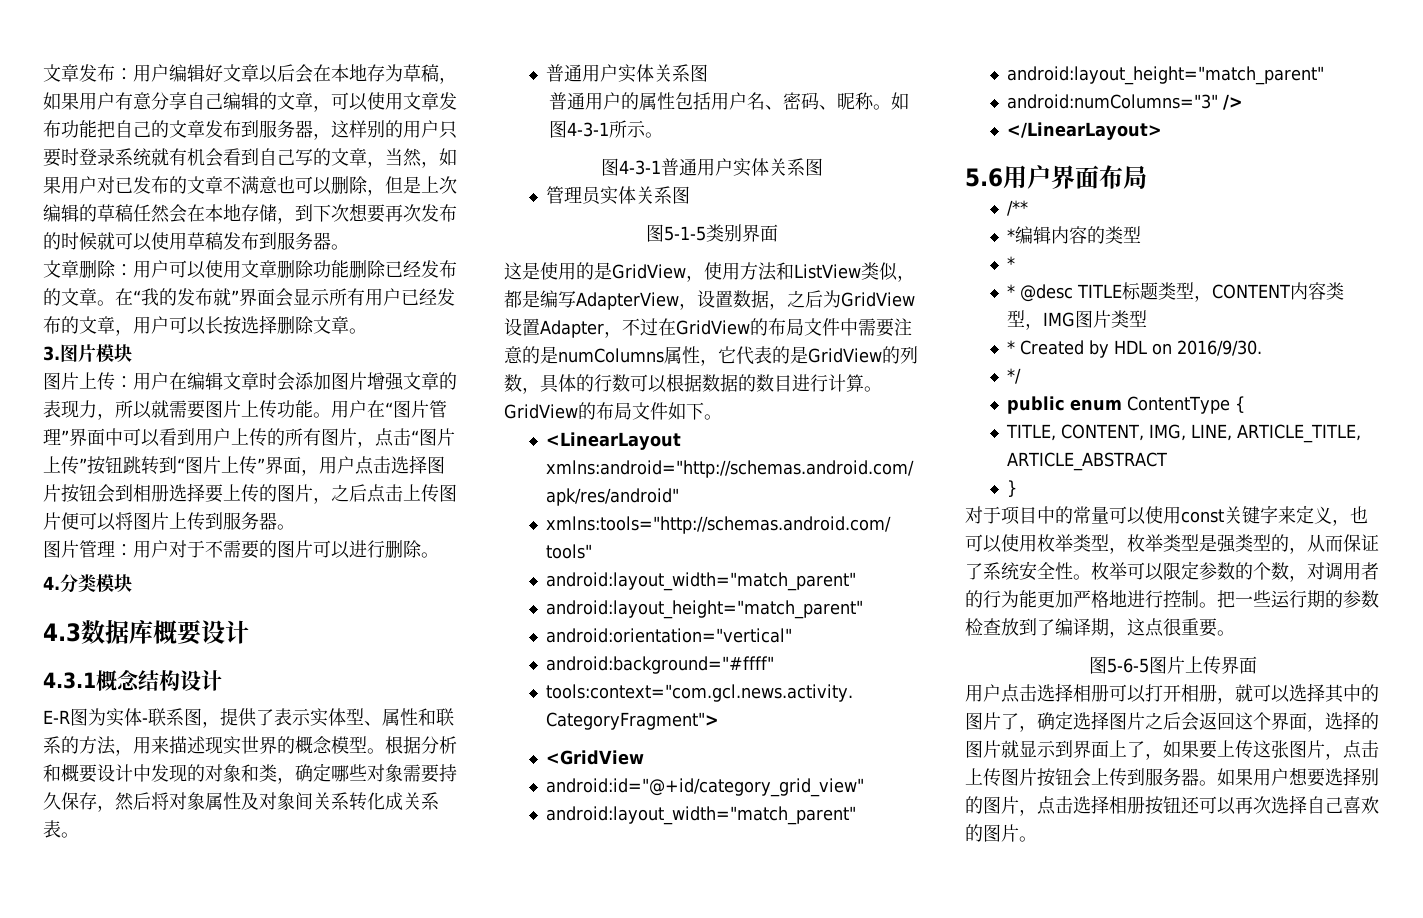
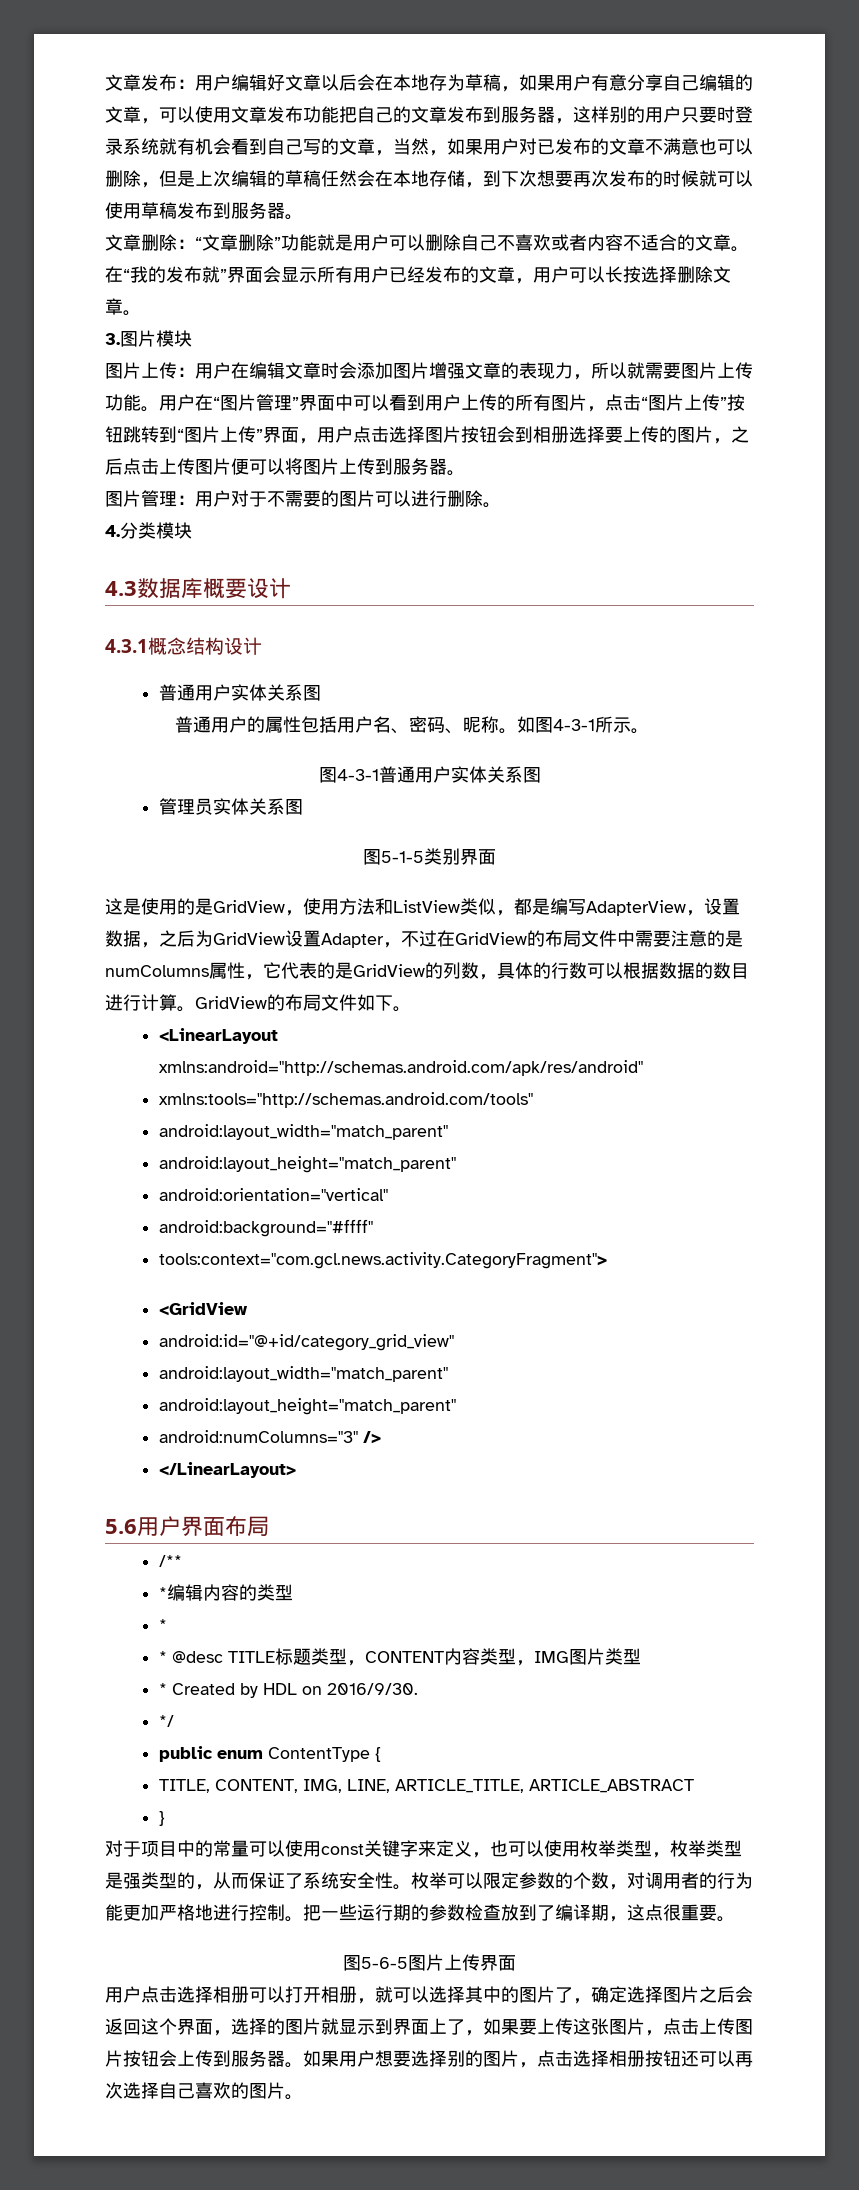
- 文章删除：用户可以使用文章删除功能删除已经发布的文章。
+ 文章删除：“文章删除”功能就是用户可以删除自己不喜欢或者内容不适合的文章。
- E-R图为实体-联系图，提供了表示实体型、属性和联系的方法，用来描述现实世界的概念模型。根据分析和概要设计中发现的对象和类，确定哪些对象需要持久保存，然后将对象属性及对象间关系转化成关系表。

